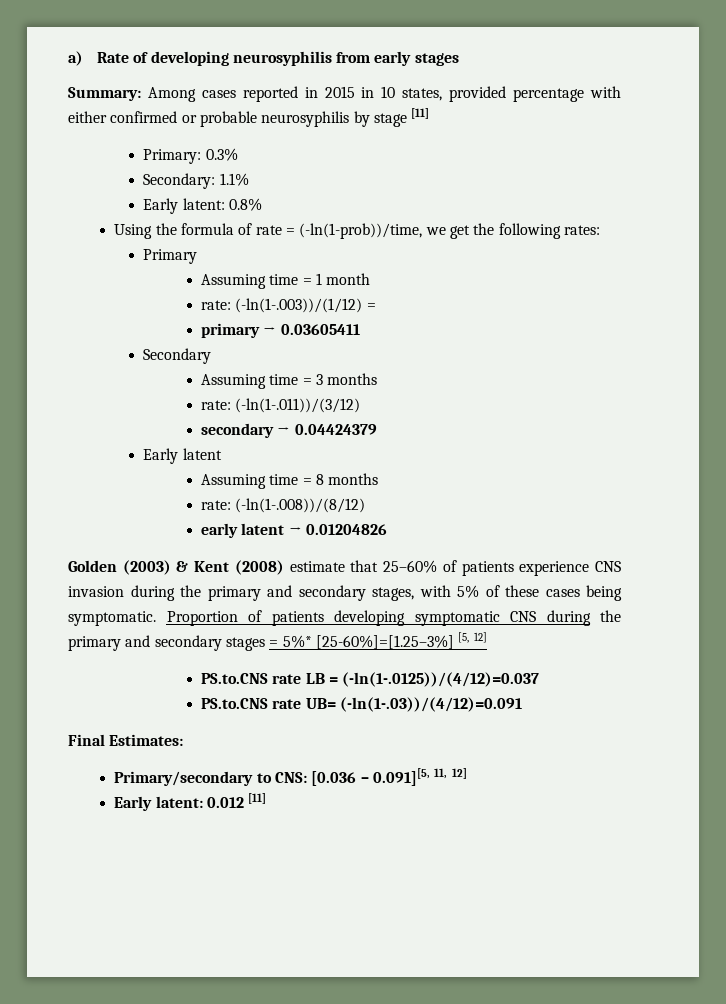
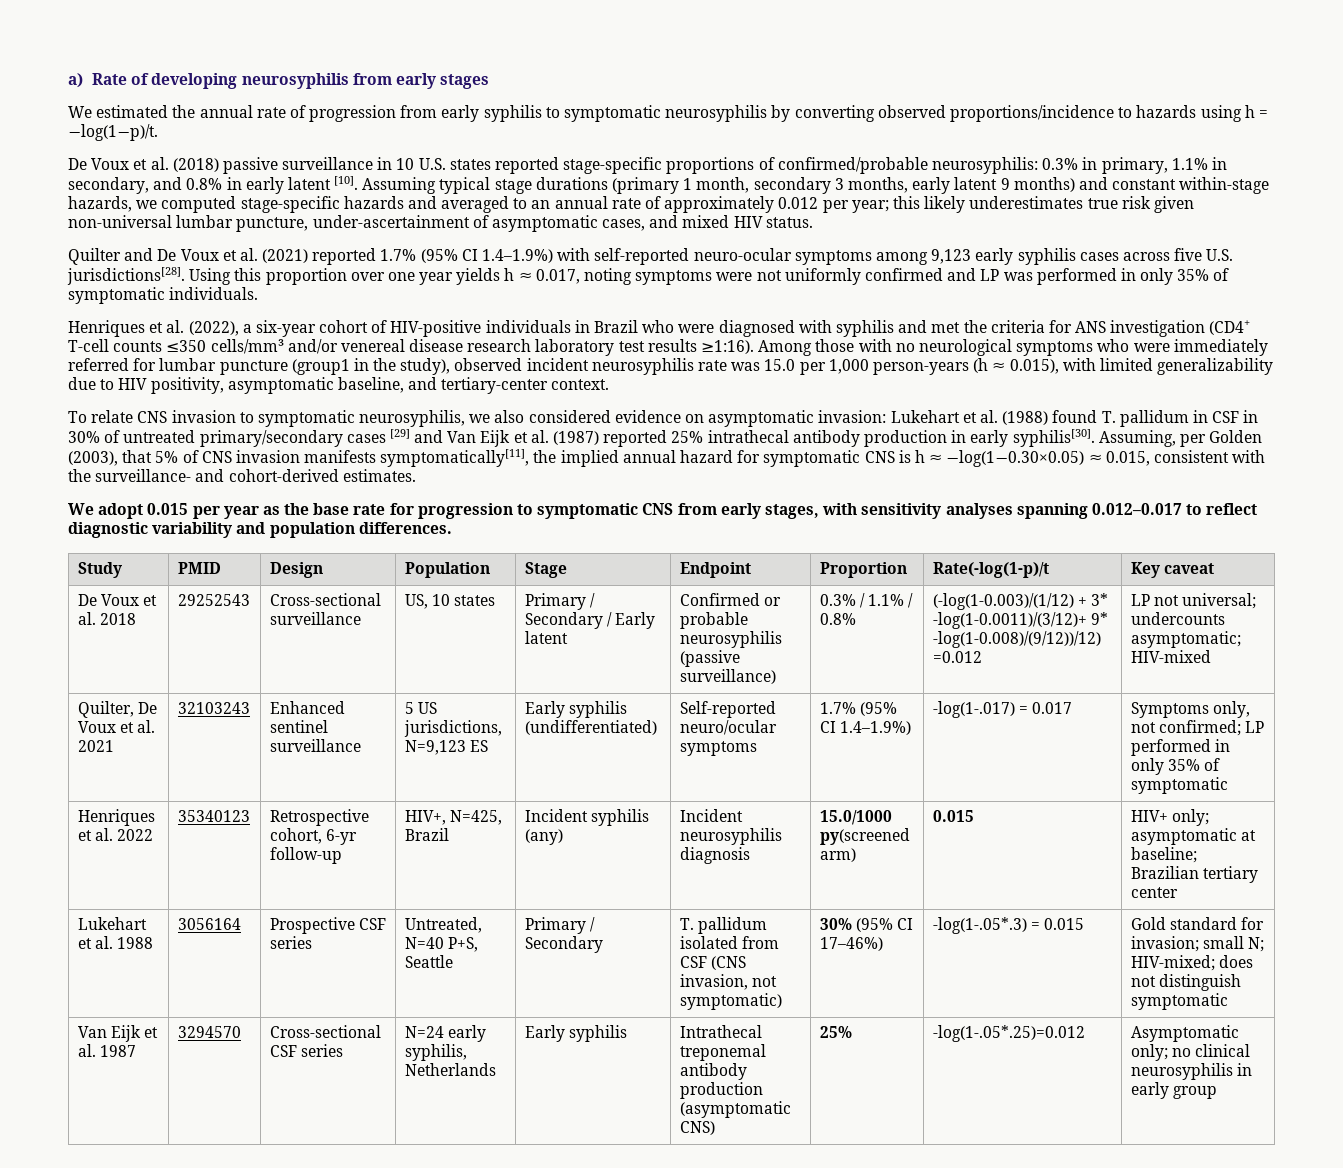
- Summary: Among cases reported in 2015 in 10 states, provided percentage with either confirmed or probable neurosyphilis by stage [11]
- Primary: 0.3%
- Secondary: 1.1%
- Early latent: 0.8%
- Using the formula of rate = (-ln(1-prob))/time, we get the following rates:
- Primary
- Assuming time = 1 month
- rate: (-ln(1-.003))/(1/12) =
- primary → 0.03605411
- Secondary
- Assuming time = 3 months
- rate: (-ln(1-.011))/(3/12)
- secondary → 0.04424379
- Early latent
- Assuming time = 8 months
- rate: (-ln(1-.008))/(8/12)
- early latent → 0.01204826
- Golden (2003) & Kent (2008) estimate that 25–60% of patients experience CNS invasion during the primary and secondary stages, with 5% of these cases being symptomatic. Proportion of patients developing symptomatic CNS during the primary and secondary stages = 5%* [25-60%]=[1.25–3%] [5, 12]
- PS.to.CNS rate LB = (-ln(1-.0125))/(4/12)=0.037
- PS.to.CNS rate UB= (-ln(1-.03))/(4/12)=0.091
- Final Estimates:
- Primary/secondary to CNS: [0.036 – 0.091][5, 11, 12]
- Early latent: 0.012 [11]
+ We estimated the annual rate of progression from early syphilis to symptomatic neurosyphilis by converting observed proportions/incidence to hazards using h = −log(1−p)/t.
+ De Voux et al. (2018) passive surveillance in 10 U.S. states reported stage-specific proportions of confirmed/probable neurosyphilis: 0.3% in primary, 1.1% in secondary, and 0.8% in early latent [10]. Assuming typical stage durations (primary 1 month, secondary 3 months, early latent 9 months) and constant within-stage hazards, we computed stage-specific hazards and averaged to an annual rate of approximately 0.012 per year; this likely underestimates true risk given non-universal lumbar puncture, under-ascertainment of asymptomatic cases, and mixed HIV status.
+ Quilter and De Voux et al. (2021) reported 1.7% (95% CI 1.4–1.9%) with self-reported neuro-ocular symptoms among 9,123 early syphilis cases across five U.S. jurisdictions[28]. Using this proportion over one year yields h ≈ 0.017, noting symptoms were not uniformly confirmed and LP was performed in only 35% of symptomatic individuals.
+ Henriques et al. (2022), a six-year cohort of HIV-positive individuals in Brazil who were diagnosed with syphilis and met the criteria for ANS investigation (CD4+ T-cell counts ≤350 cells/mm³ and/or venereal disease research laboratory test results ≥1:16). Among those with no neurological symptoms who were immediately referred for lumbar puncture (group1 in the study), observed incident neurosyphilis rate was 15.0 per 1,000 person-years (h ≈ 0.015), with limited generalizability due to HIV positivity, asymptomatic baseline, and tertiary-center context.
+ To relate CNS invasion to symptomatic neurosyphilis, we also considered evidence on asymptomatic invasion: Lukehart et al. (1988) found T. pallidum in CSF in 30% of untreated primary/secondary cases [29] and Van Eijk et al. (1987) reported 25% intrathecal antibody production in early syphilis[30]. Assuming, per Golden (2003), that 5% of CNS invasion manifests symptomatically[11], the implied annual hazard for symptomatic CNS is h ≈ −log(1−0.30×0.05) ≈ 0.015, consistent with the surveillance- and cohort-derived estimates.
+ We adopt 0.015 per year as the base rate for progression to symptomatic CNS from early stages, with sensitivity analyses spanning 0.012–0.017 to reflect diagnostic variability and population differences.
+ Study | PMID | Design | Population | Stage | Endpoint | Proportion | Rate(-log(1-p)/t | Key caveat
+ De Voux et al. 2018 | 29252543 | Cross-sectional surveillance | US, 10 states | Primary / Secondary / Early latent | Confirmed or probable neurosyphilis (passive surveillance) | 0.3% / 1.1% / 0.8% | (-log(1-0.003)/(1/12) + 3* -log(1-0.0011)/(3/12)+ 9* -log(1-0.008)/(9/12))/12) =0.012 | LP not universal; undercounts asymptomatic; HIV-mixed
+ Quilter, De Voux et al. 2021 | 32103243 | Enhanced sentinel surveillance | 5 US jurisdictions, N=9,123 ES | Early syphilis (undifferentiated) | Self-reported neuro/ocular symptoms | 1.7% (95% CI 1.4–1.9%) | -log(1-.017) = 0.017 | Symptoms only, not confirmed; LP performed in only 35% of symptomatic
+ Henriques et al. 2022 | 35340123 | Retrospective cohort, 6-yr follow-up | HIV+, N=425, Brazil | Incident syphilis (any) | Incident neurosyphilis diagnosis | 15.0/1000 py(screened arm) | 0.015 | HIV+ only; asymptomatic at baseline; Brazilian tertiary center
+ Lukehart et al. 1988 | 3056164 | Prospective CSF series | Untreated, N=40 P+S, Seattle | Primary / Secondary | T. pallidum isolated from CSF (CNS invasion, not symptomatic) | 30% (95% CI 17–46%) | -log(1-.05*.3) = 0.015 | Gold standard for invasion; small N; HIV-mixed; does not distinguish symptomatic
+ Van Eijk et al. 1987 | 3294570 | Cross-sectional CSF series | N=24 early syphilis, Netherlands | Early syphilis | Intrathecal treponemal antibody production (asymptomatic CNS) | 25% | -log(1-.05*.25)=0.012 | Asymptomatic only; no clinical neurosyphilis in early group

